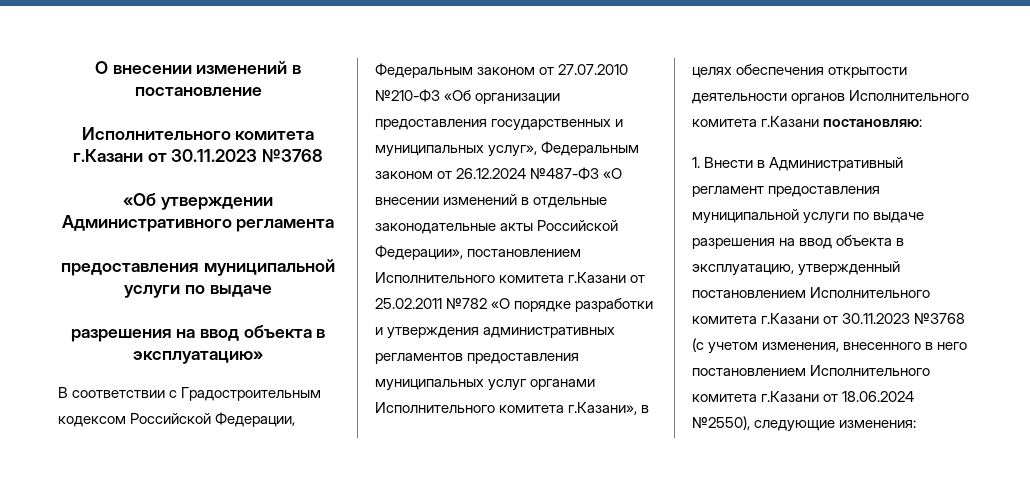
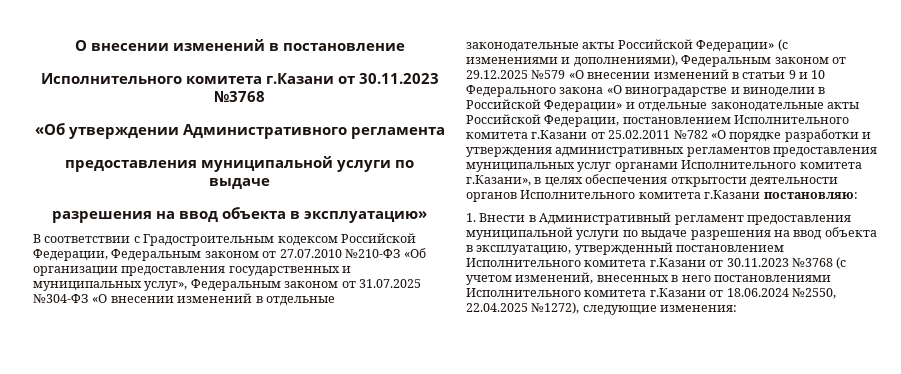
- В соответствии с Градостроительным кодексом Российской Федерации, Федеральным законом от 27.07.2010 №210-ФЗ «Об организации предоставления государственных и муниципальных услуг», Федеральным законом от 26.12.2024 №487-ФЗ «О внесении изменений в отдельные законодательные акты Российской Федерации», постановлением Исполнительного комитета г.Казани от 25.02.2011 №782 «О порядке разработки и утверждения административных регламентов предоставления муниципальных услуг органами Исполнительного комитета г.Казани», в целях обеспечения открытости деятельности органов Исполнительного комитета г.Казани постановляю:
+ В соответствии с Градостроительным кодексом Российской Федерации, Федеральным законом от 27.07.2010 №210-ФЗ «Об организации предоставления государственных и муниципальных услуг», Федеральным законом от 31.07.2025 №304-ФЗ «О внесении изменений в отдельные законодательные акты Российской Федерации» (с изменениями и дополнениями), Федеральным законом от 29.12.2025 №579 «О внесении изменений в статьи 9 и 10 Федерального закона «О виноградарстве и виноделии в Российской Федерации» и отдельные законодательные акты Российской Федерации, постановлением Исполнительного комитета г.Казани от 25.02.2011 №782 «О порядке разработки и утверждения административных регламентов предоставления муниципальных услуг органами Исполнительного комитета г.Казани», в целях обеспечения открытости деятельности органов Исполнительного комитета г.Казани постановляю:
- 1. Внести в Административный регламент предоставления муниципальной услуги по выдаче разрешения на ввод объекта в эксплуатацию, утвержденный постановлением Исполнительного комитета г.Казани от 30.11.2023 №3768 (с учетом изменения, внесенного в него постановлением Исполнительного комитета г.Казани от 18.06.2024 №2550), следующие изменения:
+ 1. Внести в Административный регламент предоставления муниципальной услуги по выдаче разрешения на ввод объекта в эксплуатацию, утвержденный постановлением Исполнительного комитета г.Казани от 30.11.2023 №3768 (с учетом изменений, внесенных в него постановлениями Исполнительного комитета г.Казани от 18.06.2024 №2550, 22.04.2025 №1272), следующие изменения:

